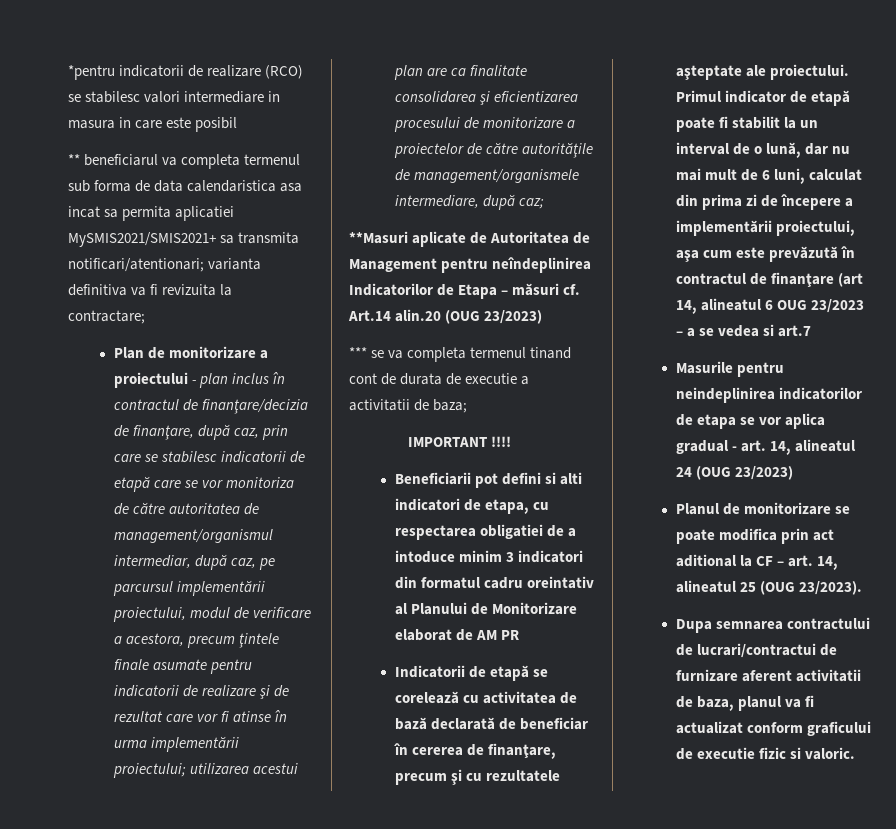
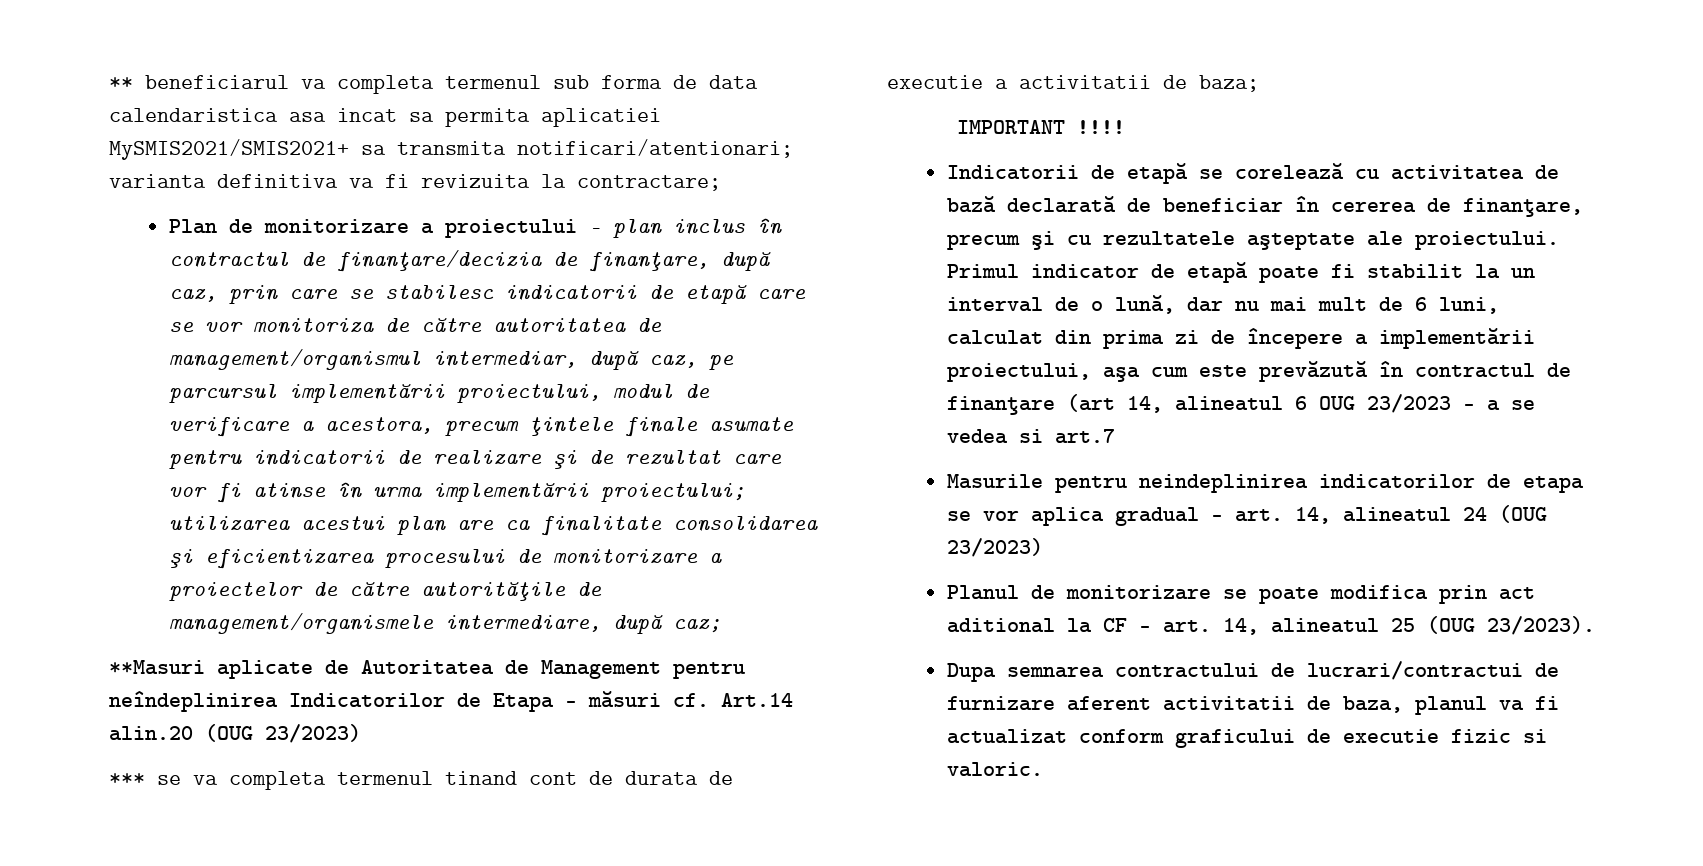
- *pentru indicatorii de realizare (RCO) se stabilesc valori intermediare in masura in care este posibil
- Beneficiarii pot defini si alti indicatori de etapa, cu respectarea obligatiei de a intoduce minim 3 indicatori din formatul cadru oreintativ al Planului de Monitorizare elaborat de AM PR

